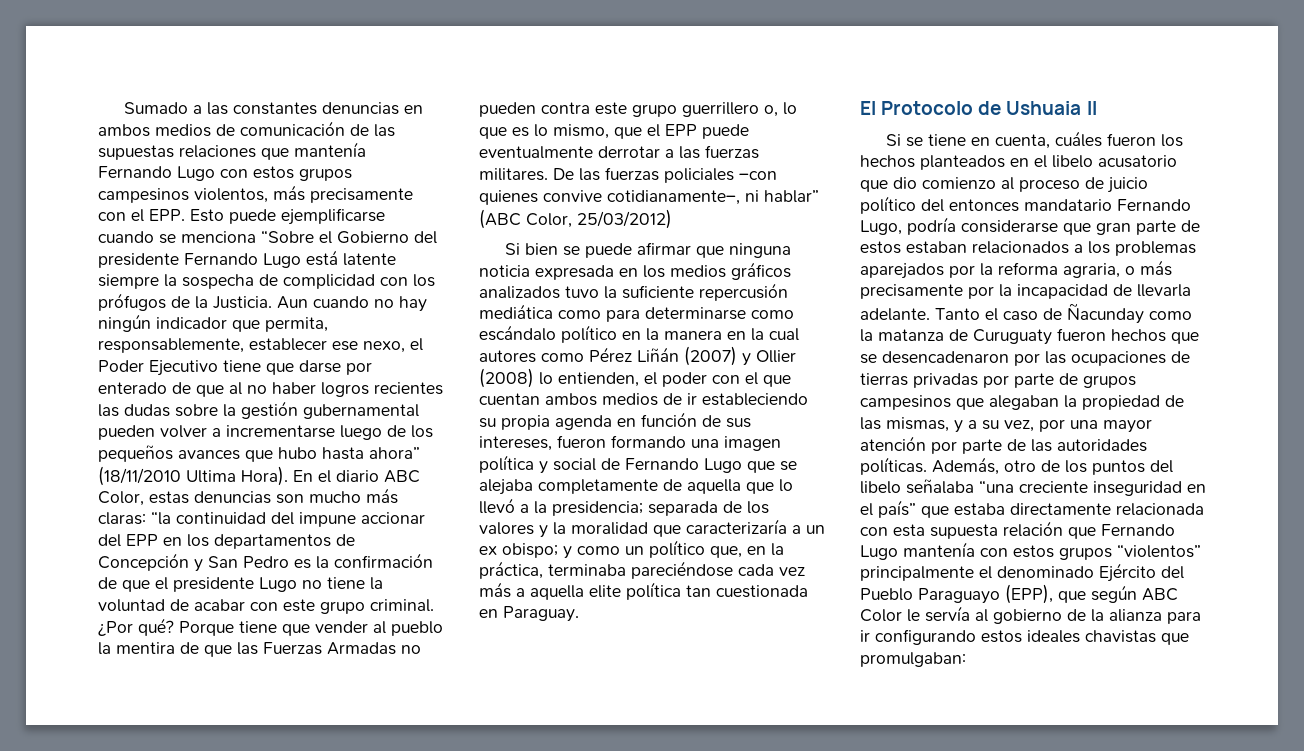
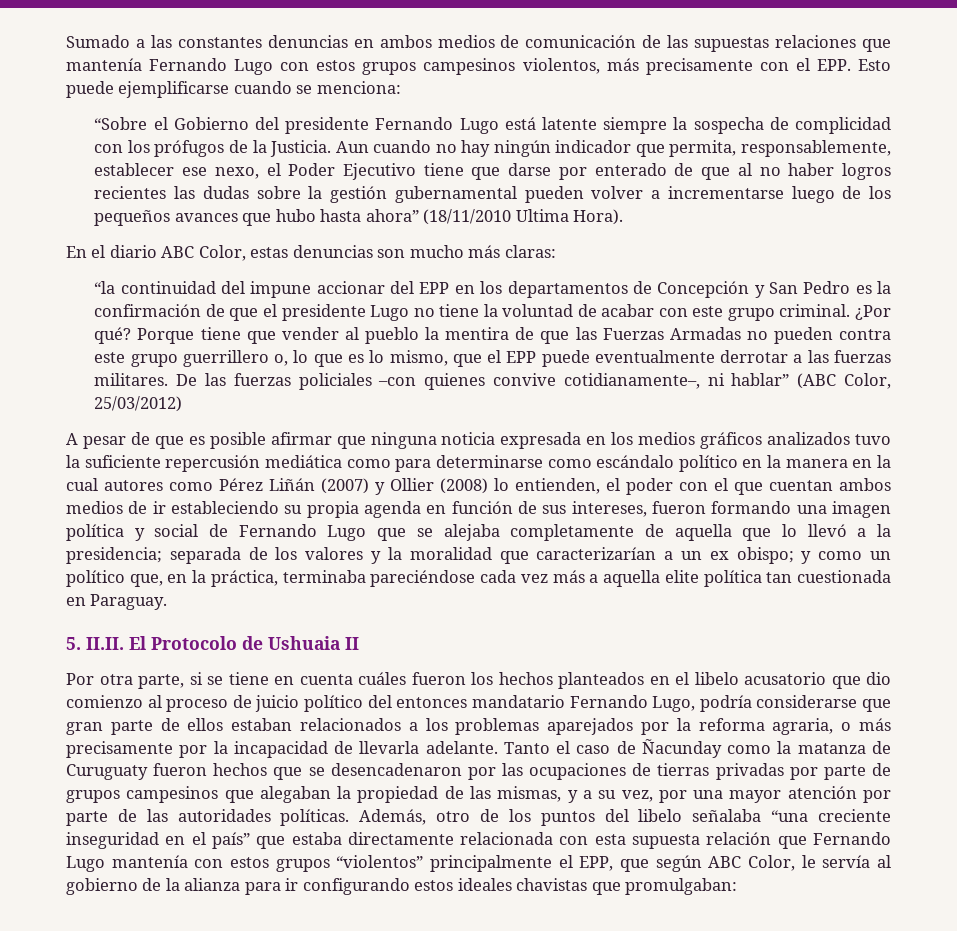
- Sumado a las constantes denuncias en ambos medios de comunicación de las supuestas relaciones que mantenía Fernando Lugo con estos grupos campesinos violentos, más precisamente con el EPP. Esto puede ejemplificarse cuando se menciona “Sobre el Gobierno del presidente Fernando Lugo está latente siempre la sospecha de complicidad con los prófugos de la Justicia.
+ Sumado a las constantes denuncias en ambos medios de comunicación de las supuestas relaciones que mantenía Fernando Lugo con estos grupos campesinos violentos, más precisamente con el EPP. Esto puede ejemplificarse cuando se menciona:
+ “Sobre el Gobierno del presidente Fernando Lugo está latente siempre la sospecha de complicidad con los prófugos de la Justicia.
- Aun cuando no hay ningún indicador que permita, responsablemente, establecer ese nexo, el Poder Ejecutivo tiene que darse por enterado de que al no haber logros recientes las dudas sobre la gestión gubernamental pueden volver a incrementarse luego de los pequeños avances que hubo hasta ahora” (18/11/2010 Ultima Hora). En el diario ABC Color, estas denuncias son mucho más claras: “la continuidad del impune accionar del EPP en los departamentos de Concepción y San Pedro es la confirmación de que el presidente Lugo no tiene la voluntad de acabar con este grupo criminal.
+ Aun cuando no hay ningún indicador que permita, responsablemente, establecer ese nexo, el Poder Ejecutivo tiene que darse por enterado de que al no haber logros recientes las dudas sobre la gestión gubernamental pueden volver a incrementarse luego de los pequeños avances que hubo hasta ahora” (18/11/2010 Ultima Hora).
+ En el diario ABC Color, estas denuncias son mucho más claras:
+ “la continuidad del impune accionar del EPP en los departamentos de Concepción y San Pedro es la confirmación de que el presidente Lugo no tiene la voluntad de acabar con este grupo criminal.
- Si bien se puede afirmar que ninguna noticia expresada en los medios gráficos analizados tuvo la suficiente repercusión mediática como para determinarse como escándalo político en la manera en la cual autores como Pérez Liñán (2007) y Ollier (2008) lo entienden, el poder con el que cuentan ambos medios de ir estableciendo su propia agenda en función de sus intereses, fueron formando una imagen política y social de Fernando Lugo que se alejaba completamente de aquella que lo llevó a la presidencia;
+ A pesar de que es posible afirmar que ninguna noticia expresada en los medios gráficos analizados tuvo la suficiente repercusión mediática como para determinarse como escándalo político en la manera en la cual autores como Pérez Liñán (2007) y Ollier (2008) lo entienden, el poder con el que cuentan ambos medios de ir estableciendo su propia agenda en función de sus intereses, fueron formando una imagen política y social de Fernando Lugo que se alejaba completamente de aquella que lo llevó a la presidencia;
- separada de los valores y la moralidad que caracterizaría a un ex obispo;
+ separada de los valores y la moralidad que caracterizarían a un ex obispo;
- El Protocolo de Ushuaia II
+ 5. II.II. El Protocolo de Ushuaia II
- Si se tiene en cuenta, cuáles fueron los hechos planteados en el libelo acusatorio que dio comienzo al proceso de juicio político del entonces mandatario Fernando Lugo, podría considerarse que gran parte de estos estaban relacionados a los problemas aparejados por la reforma agraria, o más precisamente por la incapacidad de llevarla adelante.
+ Por otra parte, si se tiene en cuenta cuáles fueron los hechos planteados en el libelo acusatorio que dio comienzo al proceso de juicio político del entonces mandatario Fernando Lugo, podría considerarse que gran parte de ellos estaban relacionados a los problemas aparejados por la reforma agraria, o más precisamente por la incapacidad de llevarla adelante.
- Además, otro de los puntos del libelo señalaba “una creciente inseguridad en el país” que estaba directamente relacionada con esta supuesta relación que Fernando Lugo mantenía con estos grupos “violentos” principalmente el denominado Ejército del Pueblo Paraguayo (EPP), que según ABC Color le servía al gobierno de la alianza para ir configurando estos ideales chavistas que promulgaban:
+ Además, otro de los puntos del libelo señalaba “una creciente inseguridad en el país” que estaba directamente relacionada con esta supuesta relación que Fernando Lugo mantenía con estos grupos “violentos” principalmente el EPP, que según ABC Color, le servía al gobierno de la alianza para ir configurando estos ideales chavistas que promulgaban:

